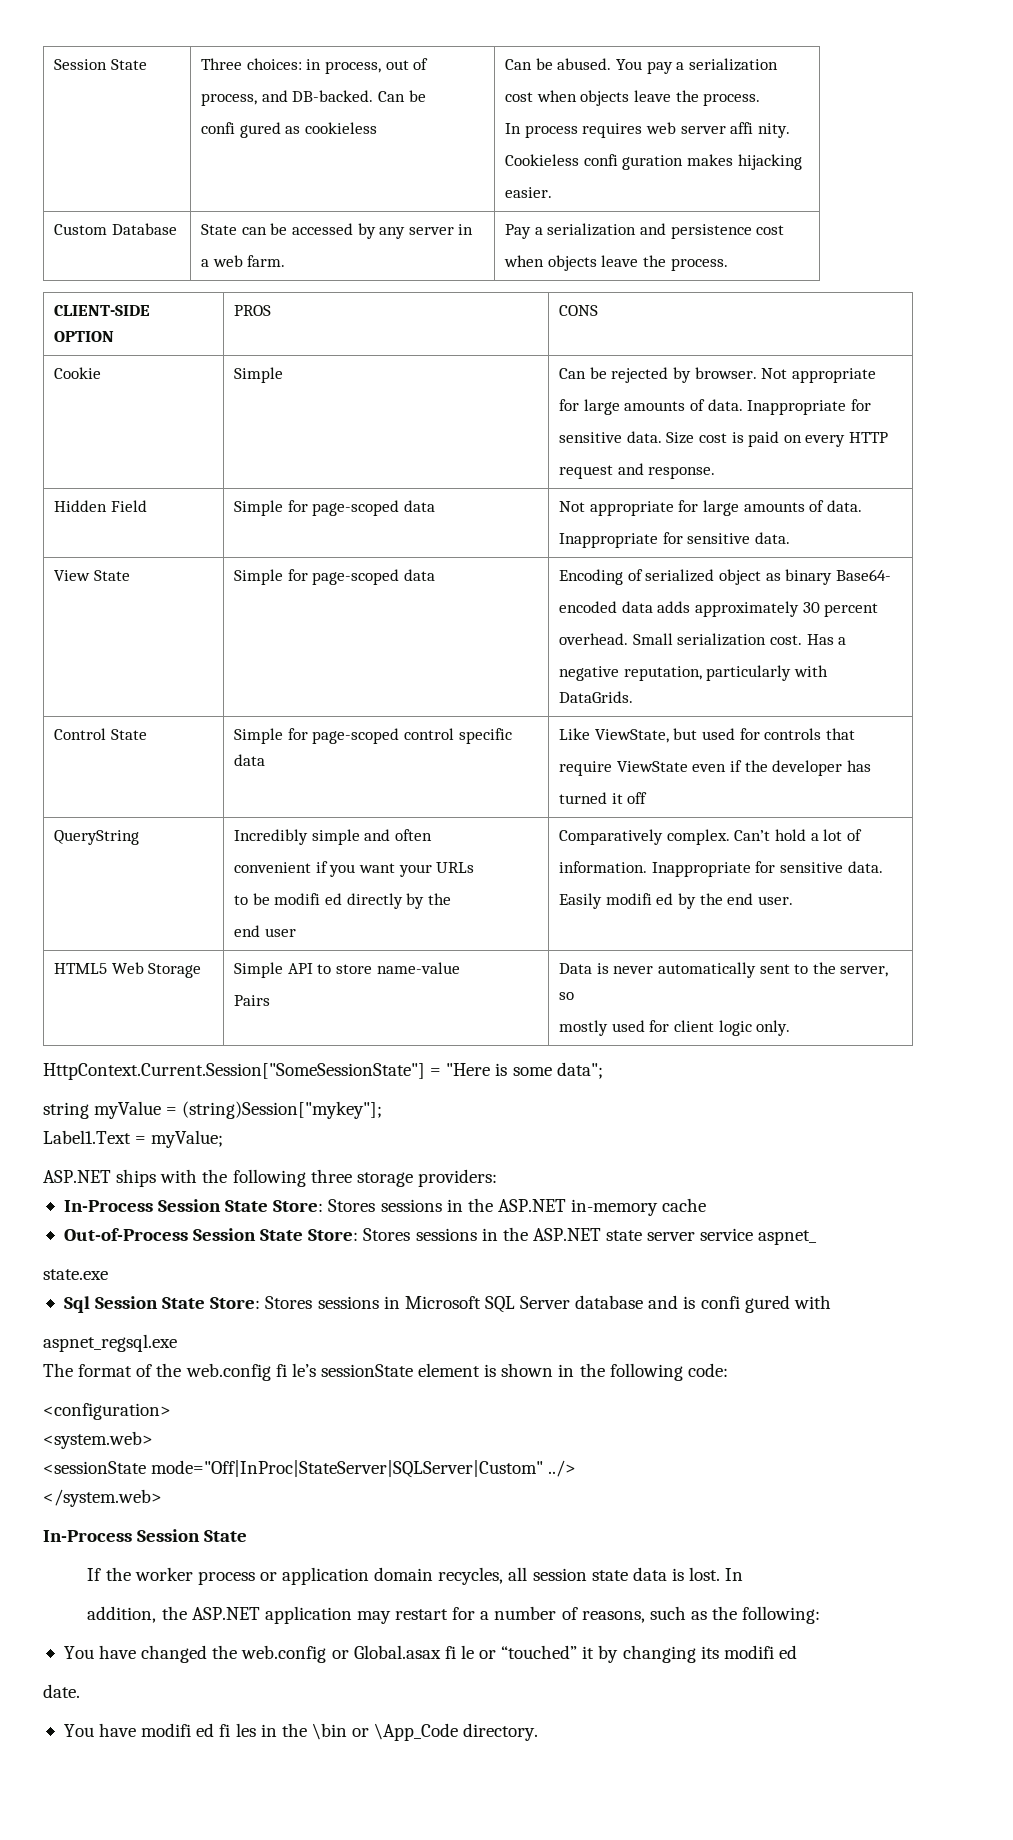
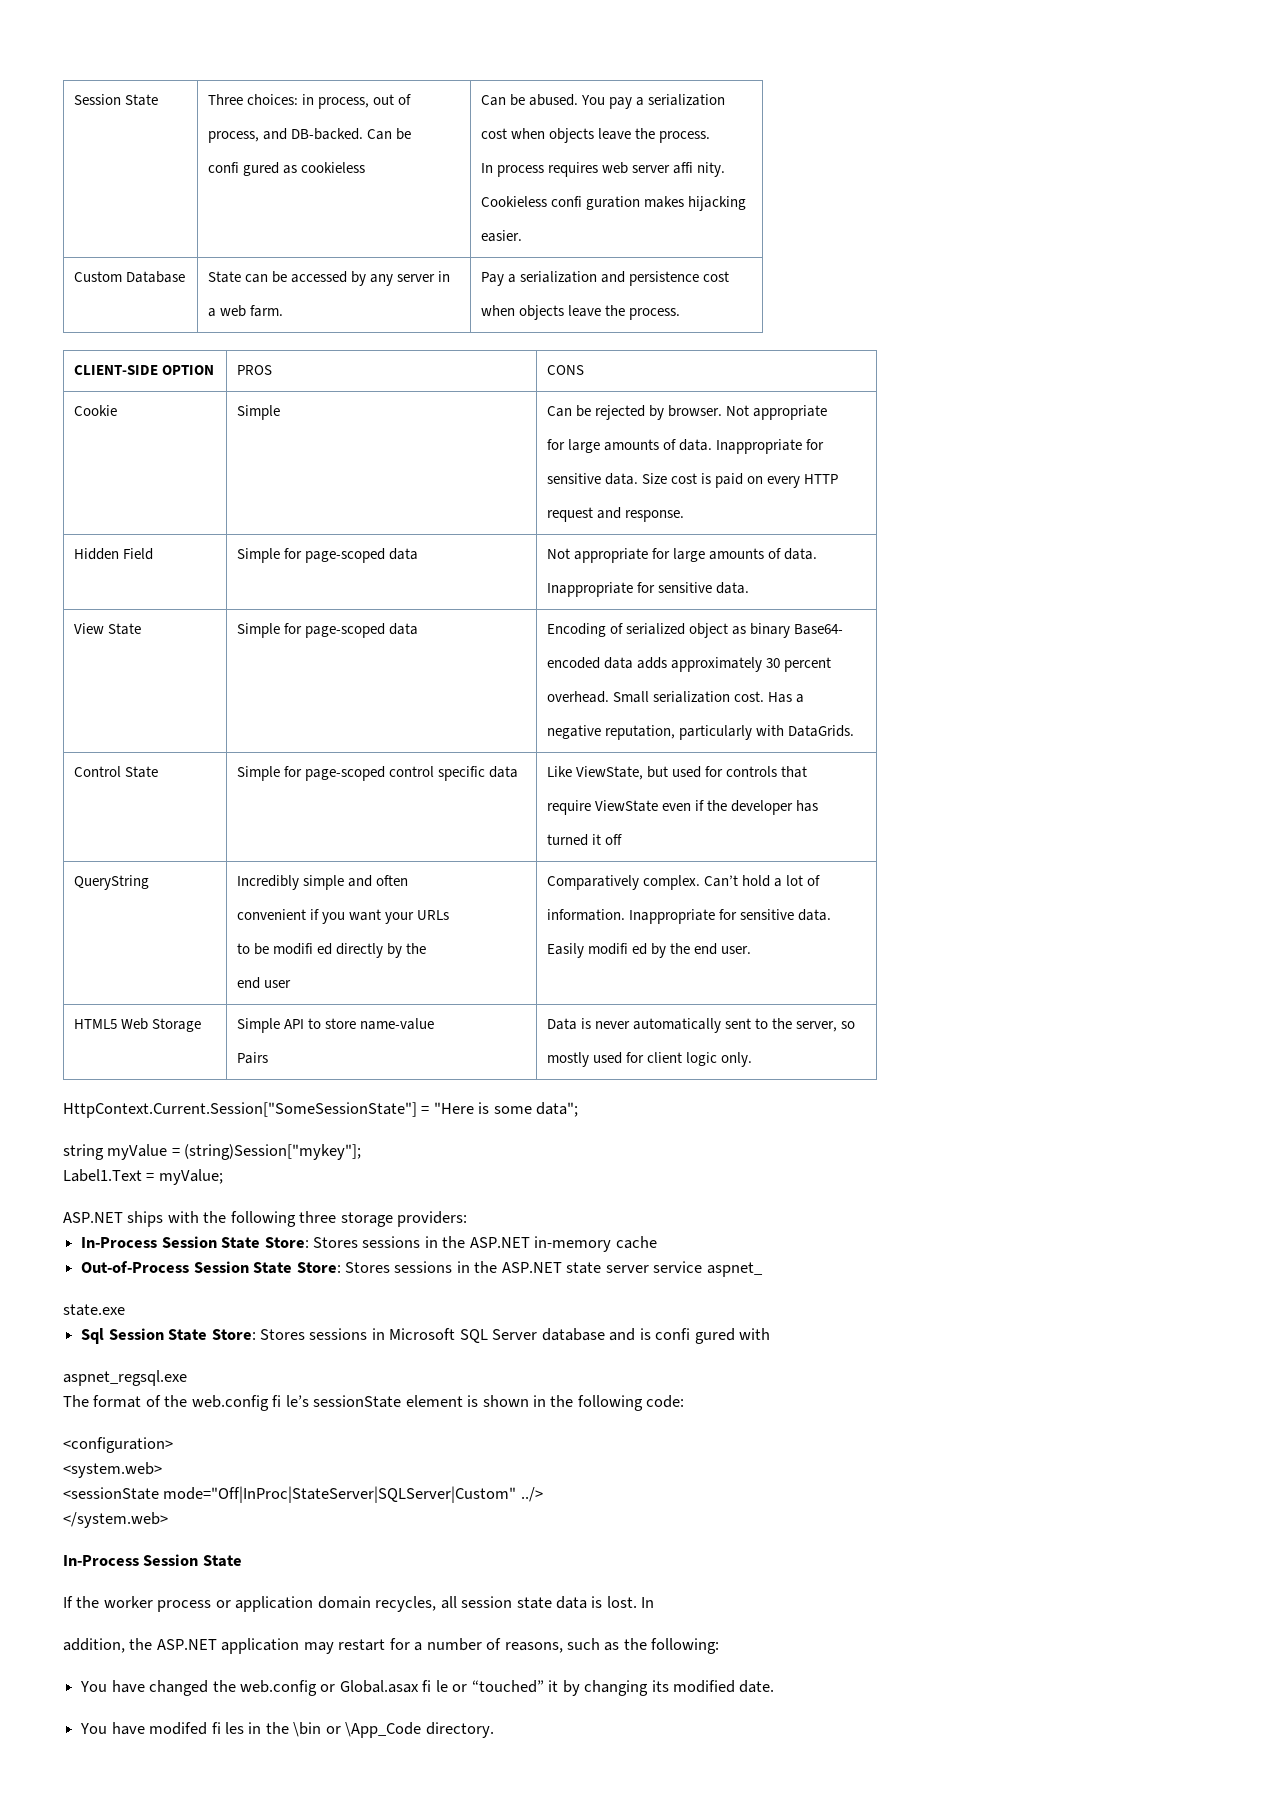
- You have changed the web.config or Global.asax fi le or “touched” it by changing its modifi ed
- date.
+ You have changed the web.config or Global.asax fi le or “touched” it by changing its modified date.
- You have modifi ed fi les in the \bin or \App_Code directory.
+ You have modifed fi les in the \bin or \App_Code directory.

